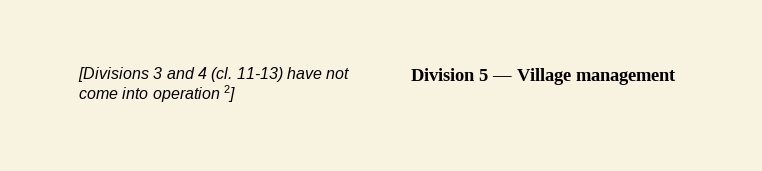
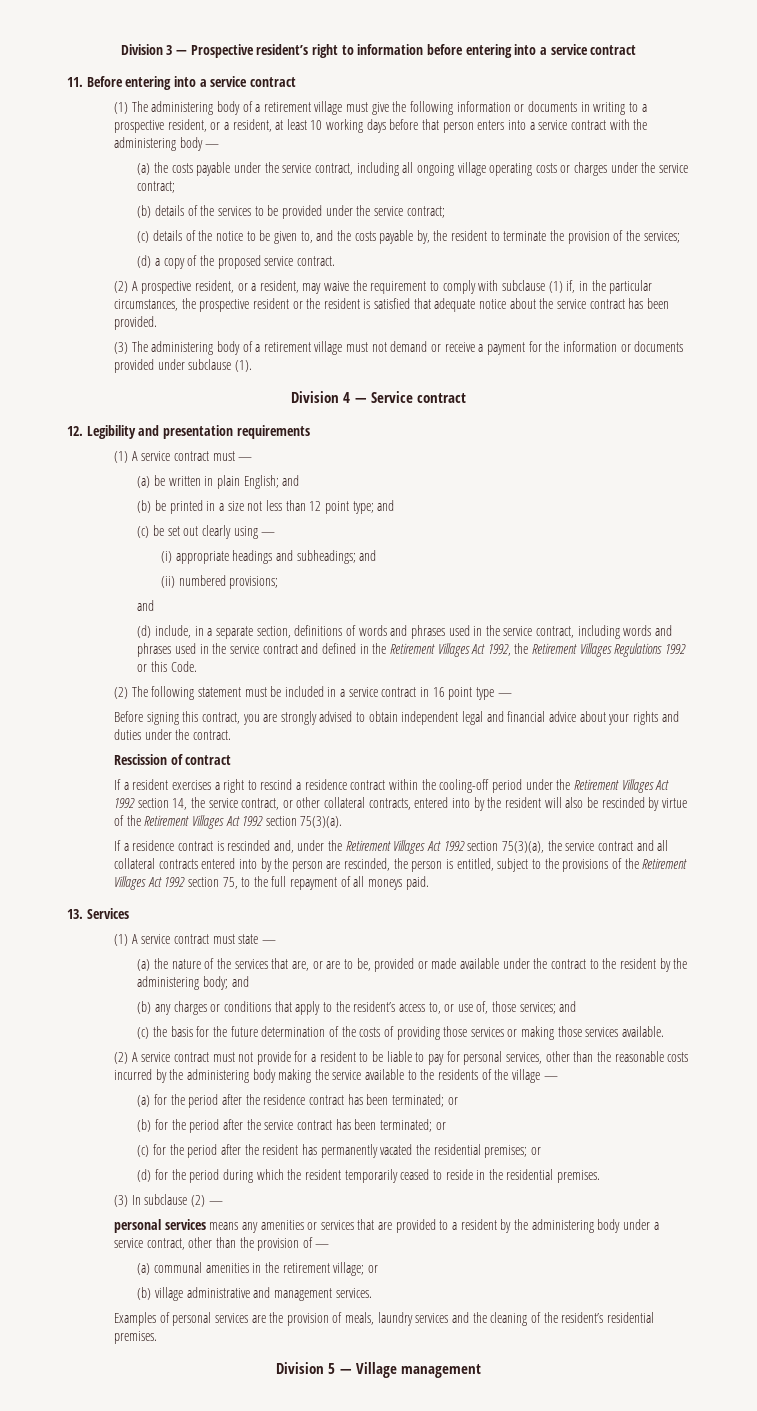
- [Divisions 3 and 4 (cl. 11-13) have not come into operation 2]
+ Division 3 — Prospective resident’s right to information before entering into a service contract
+ 11. Before entering into a service contract
+ (1) The administering body of a retirement village must give the following information or documents in writing to a prospective resident, or a resident, at least 10 working days before that person enters into a service contract with the administering body —
+ (a) the costs payable under the service contract, including all ongoing village operating costs or charges under the service contract;
+ (b) details of the services to be provided under the service contract;
+ (c) details of the notice to be given to, and the costs payable by, the resident to terminate the provision of the services;
+ (d) a copy of the proposed service contract.
+ (2) A prospective resident, or a resident, may waive the requirement to comply with subclause (1) if, in the particular circumstances, the prospective resident or the resident is satisfied that adequate notice about the service contract has been provided.
+ (3) The administering body of a retirement village must not demand or receive a payment for the information or documents provided under subclause (1).
+ Division 4 — Service contract
+ 12. Legibility and presentation requirements
+ (1) A service contract must —
+ (a) be written in plain English; and
+ (b) be printed in a size not less than 12 point type; and
+ (c) be set out clearly using —
+ (i) appropriate headings and subheadings; and
+ (ii) numbered provisions;
+ and
+ (d) include, in a separate section, definitions of words and phrases used in the service contract, including words and phrases used in the service contract and defined in the Retirement Villages Act 1992, the Retirement Villages Regulations 1992 or this Code.
+ (2) The following statement must be included in a service contract in 16 point type —
+ Before signing this contract, you are strongly advised to obtain independent legal and financial advice about your rights and duties under the contract.
+ Rescission of contract
+ If a resident exercises a right to rescind a residence contract within the cooling-off period under the Retirement Villages Act 1992 section 14, the service contract, or other collateral contracts, entered into by the resident will also be rescinded by virtue of the Retirement Villages Act 1992 section 75(3)(a).
+ If a residence contract is rescinded and, under the Retirement Villages Act 1992 section 75(3)(a), the service contract and all collateral contracts entered into by the person are rescinded, the person is entitled, subject to the provisions of the Retirement Villages Act 1992 section 75, to the full repayment of all moneys paid.
+ 13. Services
+ (1) A service contract must state —
+ (a) the nature of the services that are, or are to be, provided or made available under the contract to the resident by the administering body; and
+ (b) any charges or conditions that apply to the resident’s access to, or use of, those services; and
+ (c) the basis for the future determination of the costs of providing those services or making those services available.
+ (2) A service contract must not provide for a resident to be liable to pay for personal services, other than the reasonable costs incurred by the administering body making the service available to the residents of the village —
+ (a) for the period after the residence contract has been terminated; or
+ (b) for the period after the service contract has been terminated; or
+ (c) for the period after the resident has permanently vacated the residential premises; or
+ (d) for the period during which the resident temporarily ceased to reside in the residential premises.
+ (3) In subclause (2) —
+ personal services means any amenities or services that are provided to a resident by the administering body under a service contract, other than the provision of —
+ (a) communal amenities in the retirement village; or
+ (b) village administrative and management services.
+ Examples of personal services are the provision of meals, laundry services and the cleaning of the resident’s residential premises.

